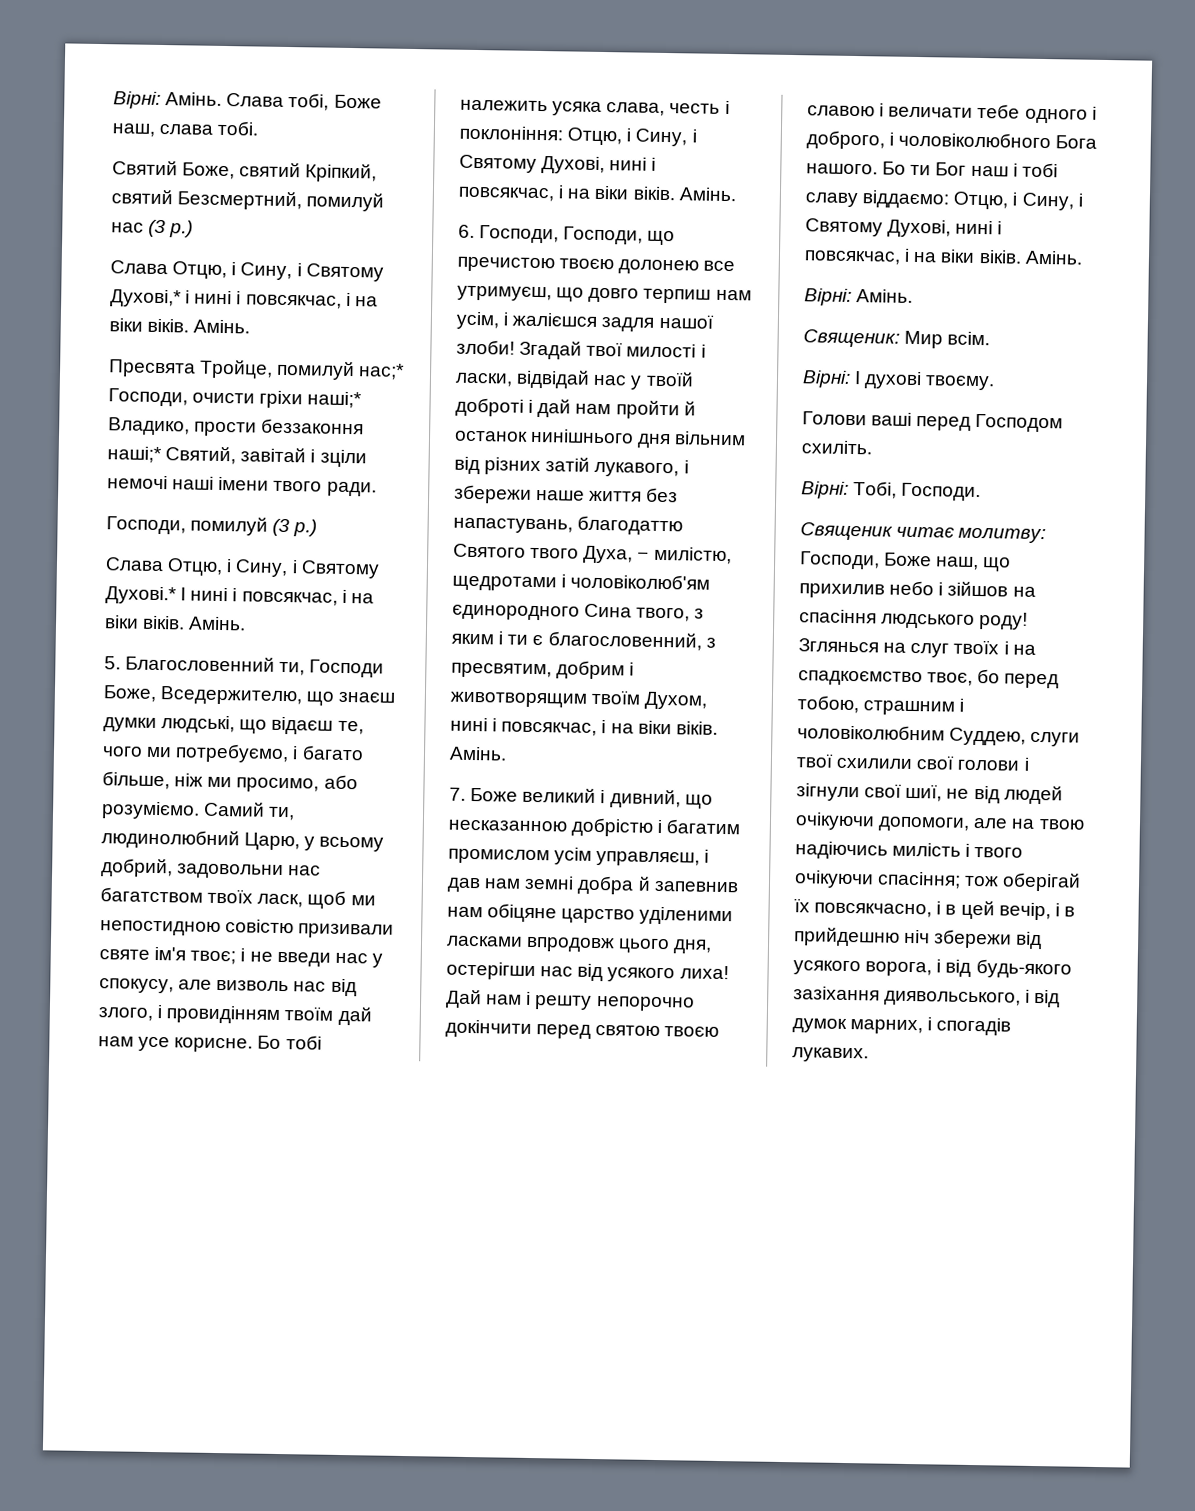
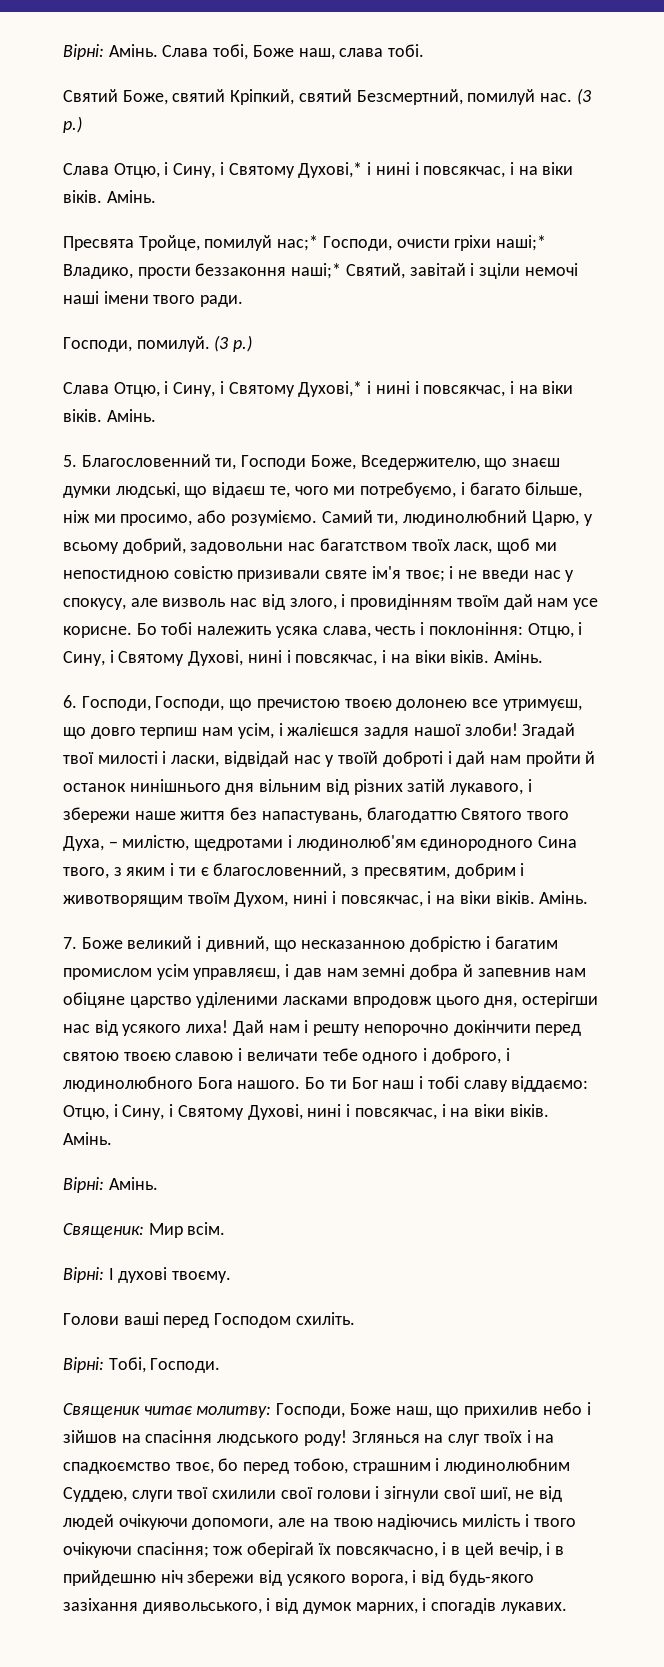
- Святий Боже, святий Кріпкий, святий Безсмертний, помилуй нас (3 р.)
+ Святий Боже, святий Кріпкий, святий Безсмертний, помилуй нас. (3 р.)
- Господи, помилуй (3 р.)
- Слава Отцю, і Сину, і Святому Духові.* І нині і повсякчас, і на віки віків.
+ Господи, помилуй. (3 р.)
+ Слава Отцю, і Сину, і Святому Духові,* і нині і повсякчас, і на віки віків.
- Згадай твої милості і ласки, відвідай нас у твоїй доброті і дай нам пройти й останок нинішнього дня вільним від різних затій лукавого, і збережи наше життя без напастувань, благодаттю Святого твого Духа, − милістю, щедротами і чоловіколюб'ям єдинородного Сина твого, з яким і ти є благословенний, з пресвятим, добрим і животворящим твоїм Духом, нині і повсякчас, і на віки віків.
+ Згадай твої милості і ласки, відвідай нас у твоїй доброті і дай нам пройти й останок нинішнього дня вільним від різних затій лукавого, і збережи наше життя без напастувань, благодаттю Святого твого Духа, − милістю, щедротами і людинолюб'ям єдинородного Сина твого, з яким і ти є благословенний, з пресвятим, добрим і животворящим твоїм Духом, нині і повсякчас, і на віки віків.
- Дай нам і решту непорочно докінчити перед святою твоєю славою і величати тебе одного і доброго, і чоловіколюбного Бога нашого.
+ Дай нам і решту непорочно докінчити перед святою твоєю славою і величати тебе одного і доброго, і людинолюбного Бога нашого.
- Зглянься на слуг твоїх і на спадкоємство твоє, бо перед тобою, страшним і чоловіколюбним Суддею, слуги твої схилили свої голови і зігнули свої шиї, не від людей очікуючи допомоги, але на твою надіючись милість і твого очікуючи спасіння;
+ Зглянься на слуг твоїх і на спадкоємство твоє, бо перед тобою, страшним і людинолюбним Суддею, слуги твої схилили свої голови і зігнули свої шиї, не від людей очікуючи допомоги, але на твою надіючись милість і твого очікуючи спасіння;

